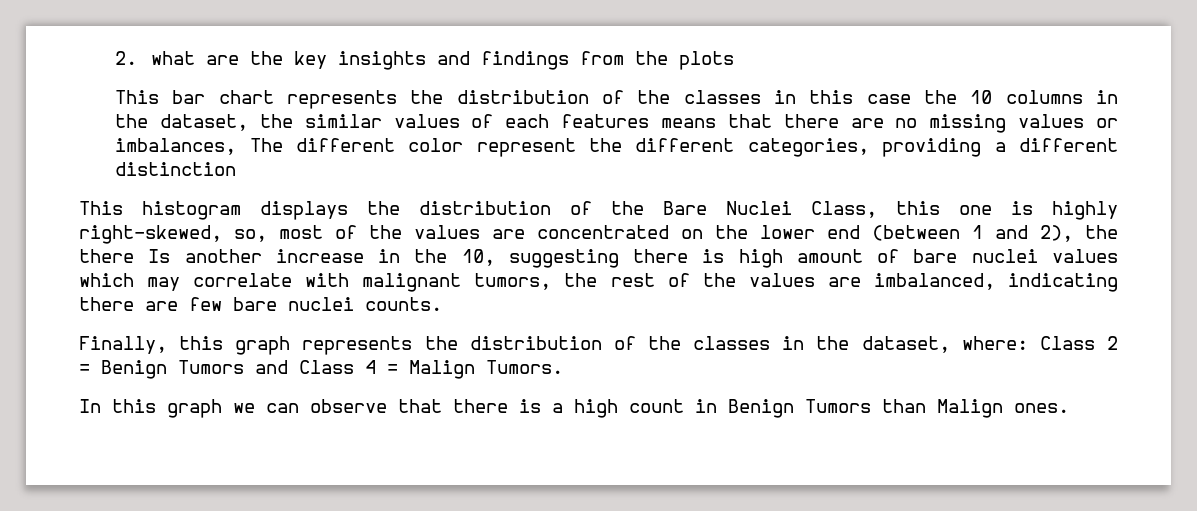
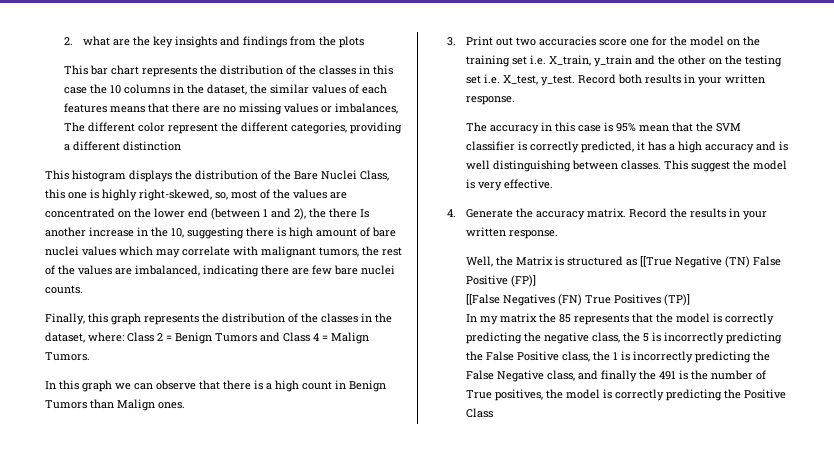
+ 3. Print out two accuracies score one for the model on the training set i.e. X_train, y_train and the other on the testing set i.e. X_test, y_test. Record both results in your written response.
+ The accuracy in this case is 95% mean that the SVM classifier is correctly predicted, it has a high accuracy and is well distinguishing between classes. This suggest the model is very effective.
+ 4. Generate the accuracy matrix. Record the results in your written response.
+ Well, the Matrix is structured as [[True Negative (TN) False Positive (FP)]
+ [[False Negatives (FN) True Positives (TP)]
+ In my matrix the 85 represents that the model is correctly predicting the negative class, the 5 is incorrectly predicting the False Positive class, the 1 is incorrectly predicting the False Negative class, and finally the 491 is the number of True positives, the model is correctly predicting the Positive Class

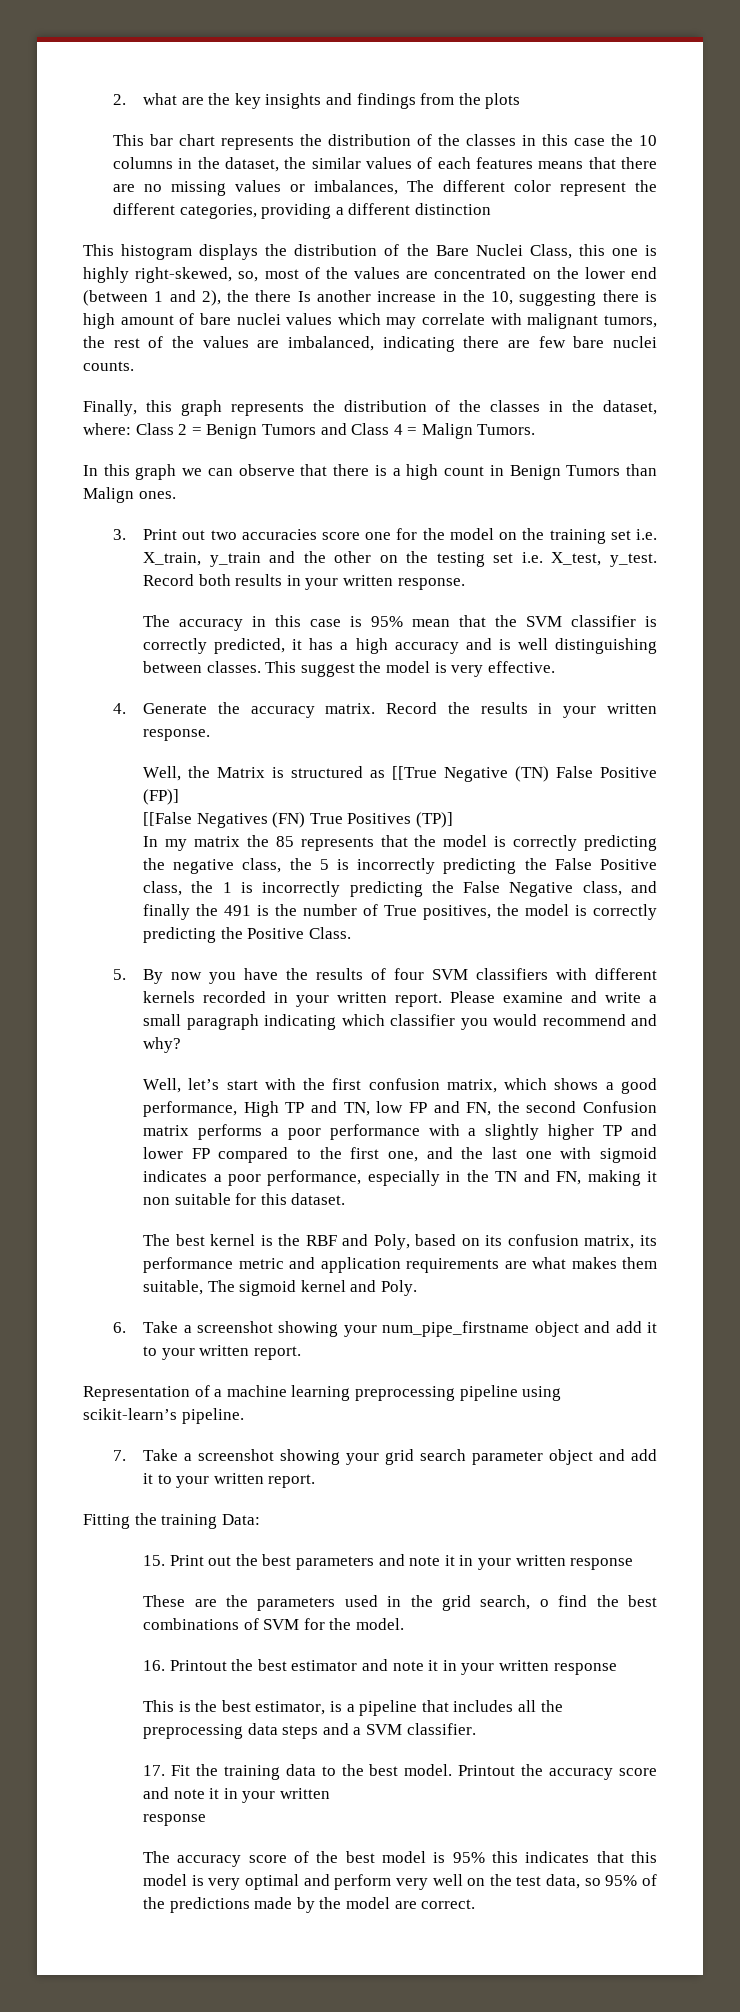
- In my matrix the 85 represents that the model is correctly predicting the negative class, the 5 is incorrectly predicting the False Positive class, the 1 is incorrectly predicting the False Negative class, and finally the 491 is the number of True positives, the model is correctly predicting the Positive Class
+ In my matrix the 85 represents that the model is correctly predicting the negative class, the 5 is incorrectly predicting the False Positive class, the 1 is incorrectly predicting the False Negative class, and finally the 491 is the number of True positives, the model is correctly predicting the Positive Class.
+ 5. By now you have the results of four SVM classifiers with different kernels recorded in your written report. Please examine and write a small paragraph indicating which classifier you would recommend and why?
+ Well, let’s start with the first confusion matrix, which shows a good performance, High TP and TN, low FP and FN, the second Confusion matrix performs a poor performance with a slightly higher TP and lower FP compared to the first one, and the last one with sigmoid indicates a poor performance, especially in the TN and FN, making it non suitable for this dataset.
+ The best kernel is the RBF and Poly, based on its confusion matrix, its performance metric and application requirements are what makes them suitable, The sigmoid kernel and Poly.
+ 6. Take a screenshot showing your num_pipe_firstname object and add it to your written report.
+ Representation of a machine learning preprocessing pipeline using scikit-learn’s pipeline.
+ 7. Take a screenshot showing your grid search parameter object and add it to your written report.
+ Fitting the training Data:
+ 15. Print out the best parameters and note it in your written response
+ These are the parameters used in the grid search, o find the best combinations of SVM for the model.
+ 16. Printout the best estimator and note it in your written response
+ This is the best estimator, is a pipeline that includes all the preprocessing data steps and a SVM classifier.
+ 17. Fit the training data to the best model. Printout the accuracy score and note it in your written
+ response
+ The accuracy score of the best model is 95% this indicates that this model is very optimal and perform very well on the test data, so 95% of the predictions made by the model are correct.

